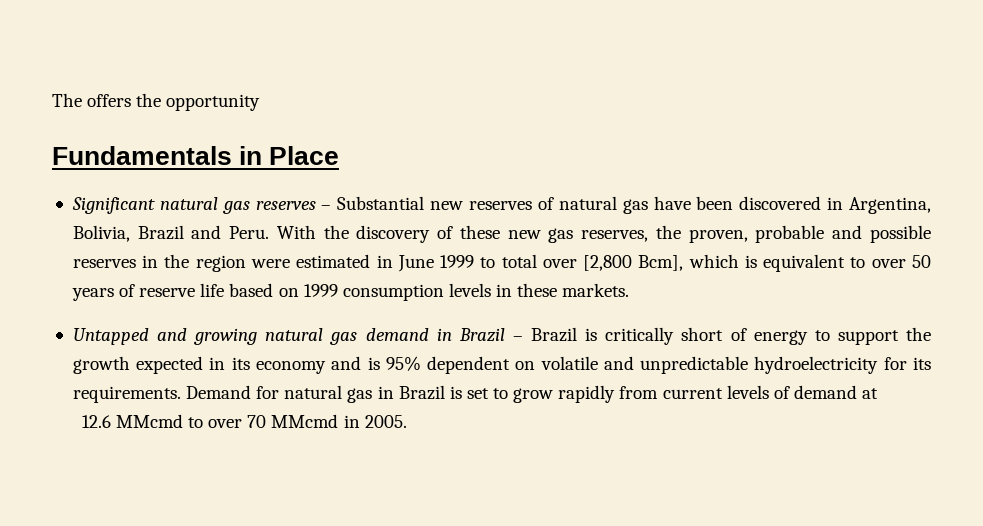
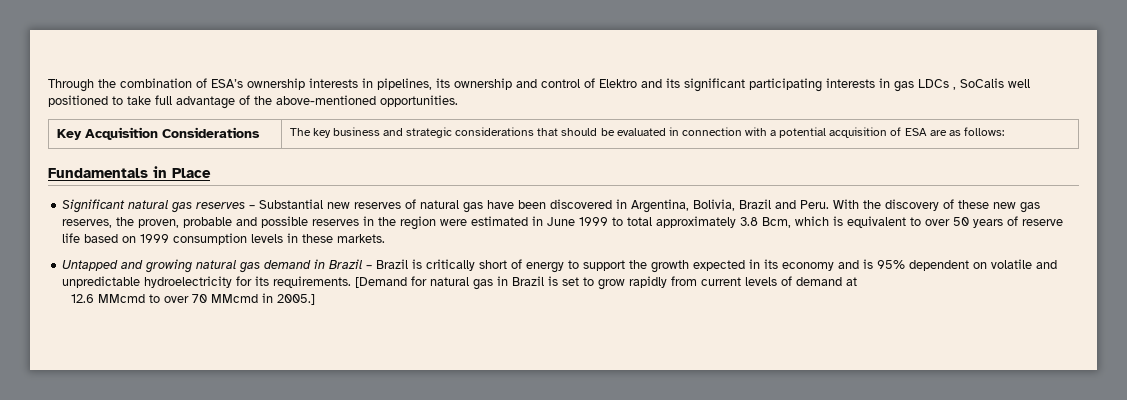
- The offers the opportunity
+ Through the combination of ESA’s ownership interests in pipelines, its ownership and control of Elektro and its significant participating interests in gas LDCs , SoCalis well positioned to take full advantage of the above-mentioned opportunities.
+ Key Acquisition Considerations | The key business and strategic considerations that should be evaluated in connection with a potential acquisition of ESA are as follows:
- With the discovery of these new gas reserves, the proven, probable and possible reserves in the region were estimated in June 1999 to total over [2,800 Bcm], which is equivalent to over 50 years of reserve life based on 1999 consumption levels in these markets.
+ With the discovery of these new gas reserves, the proven, probable and possible reserves in the region were estimated in June 1999 to total approximately 3.8 Bcm, which is equivalent to over 50 years of reserve life based on 1999 consumption levels in these markets.
- Demand for natural gas in Brazil is set to grow rapidly from current levels of demand at
+ [Demand for natural gas in Brazil is set to grow rapidly from current levels of demand at
- 12.6 MMcmd to over 70 MMcmd in 2005.
+ 12.6 MMcmd to over 70 MMcmd in 2005.]

